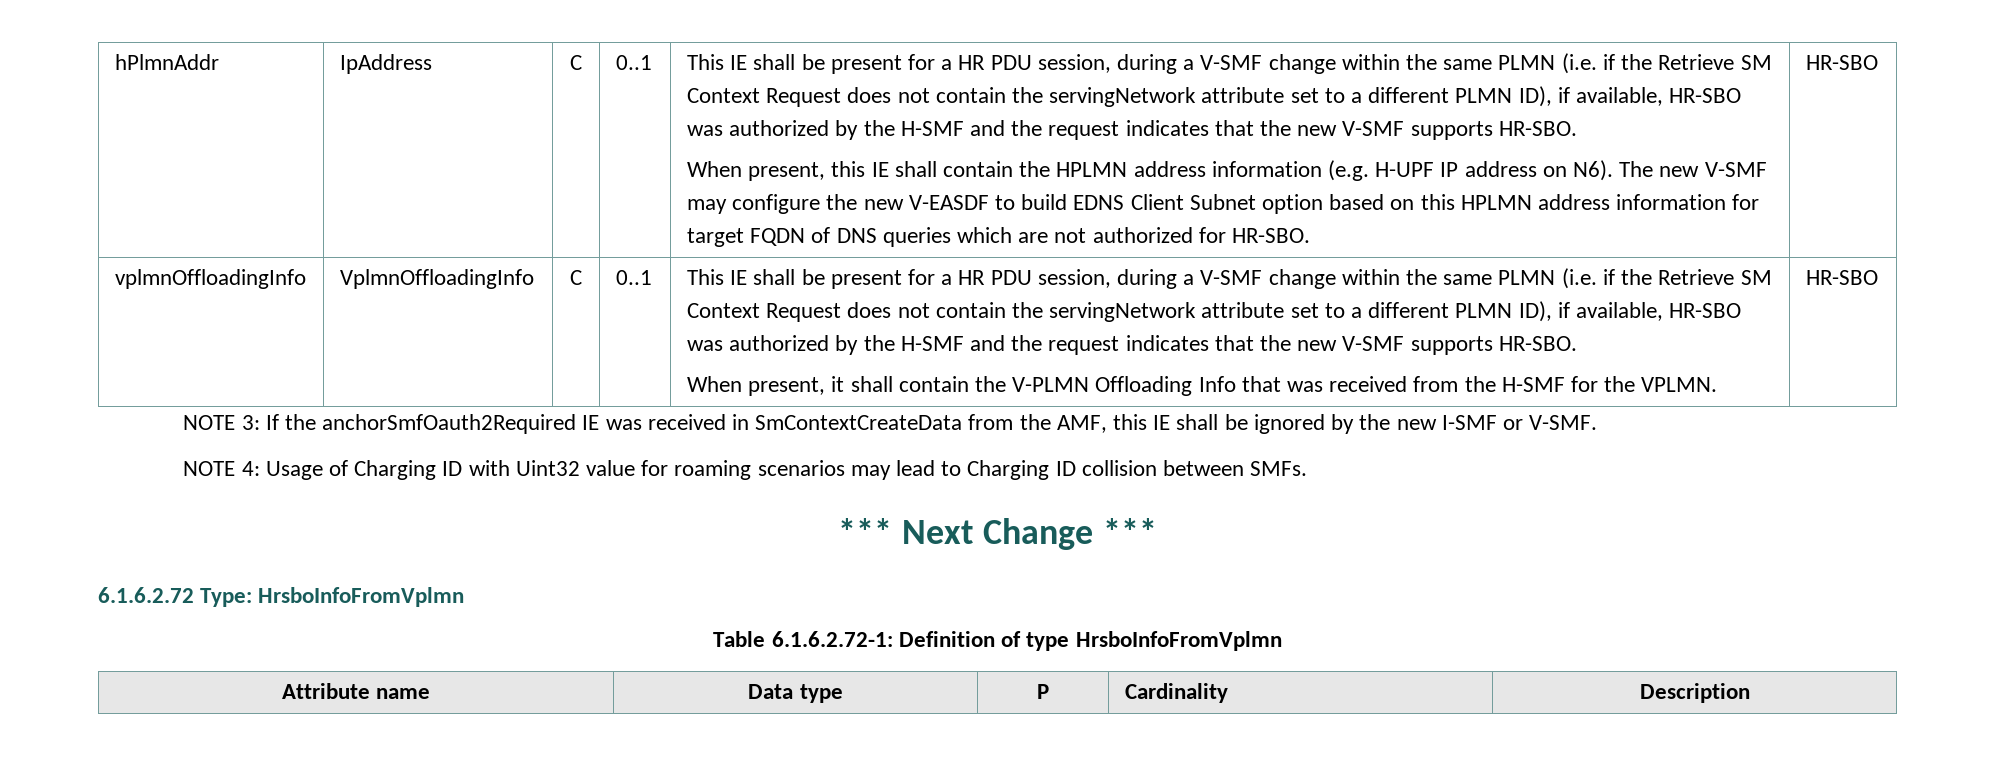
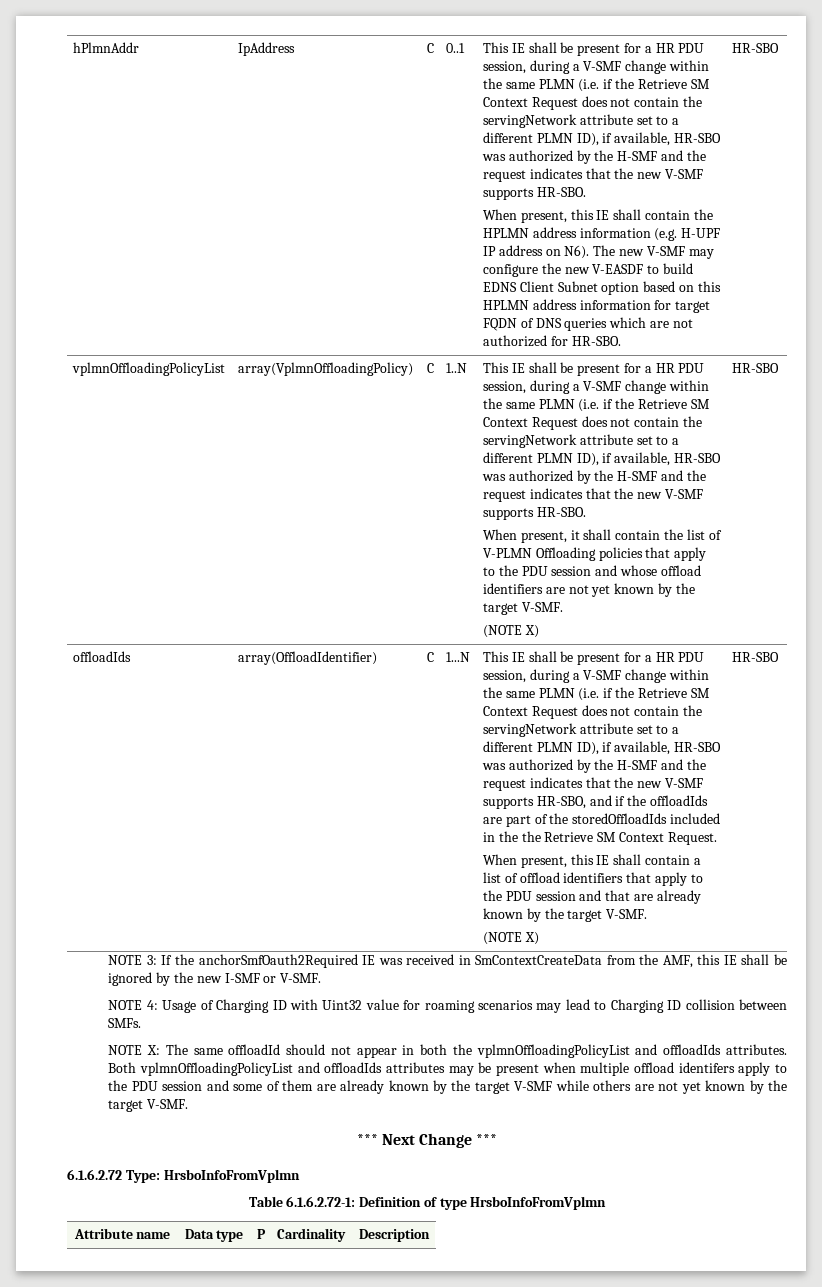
- vplmnOffloadingInfo | VplmnOffloadingInfo | C | 0..1
+ vplmnOffloadingPolicyList | array(VplmnOffloadingPolicy) | C | 1..N
- When present, it shall contain the V-PLMN Offloading Info that was received from the H-SMF for the VPLMN.
+ When present, it shall contain the list of V-PLMN Offloading policies that apply to the PDU session and whose offload identifiers are not yet known by the target V-SMF.
+ (NOTE X) | HR-SBO
+ offloadIds | array(OffloadIdentifier) | C | 1...N | This IE shall be present for a HR PDU session, during a V-SMF change within the same PLMN (i.e. if the Retrieve SM Context Request does not contain the servingNetwork attribute set to a different PLMN ID), if available, HR-SBO was authorized by the H-SMF and the request indicates that the new V-SMF supports HR-SBO, and if the offloadIds are part of the storedOffloadIds included in the the Retrieve SM Context Request.
+ When present, this IE shall contain a list of offload identifiers that apply to the PDU session and that are already known by the target V-SMF.
+ (NOTE X)
+ NOTE X: The same offloadId should not appear in both the vplmnOffloadingPolicyList and offloadIds attributes. Both vplmnOffloadingPolicyList and offloadIds attributes may be present when multiple offload identifers apply to the PDU session and some of them are already known by the target V-SMF while others are not yet known by the target V-SMF.

